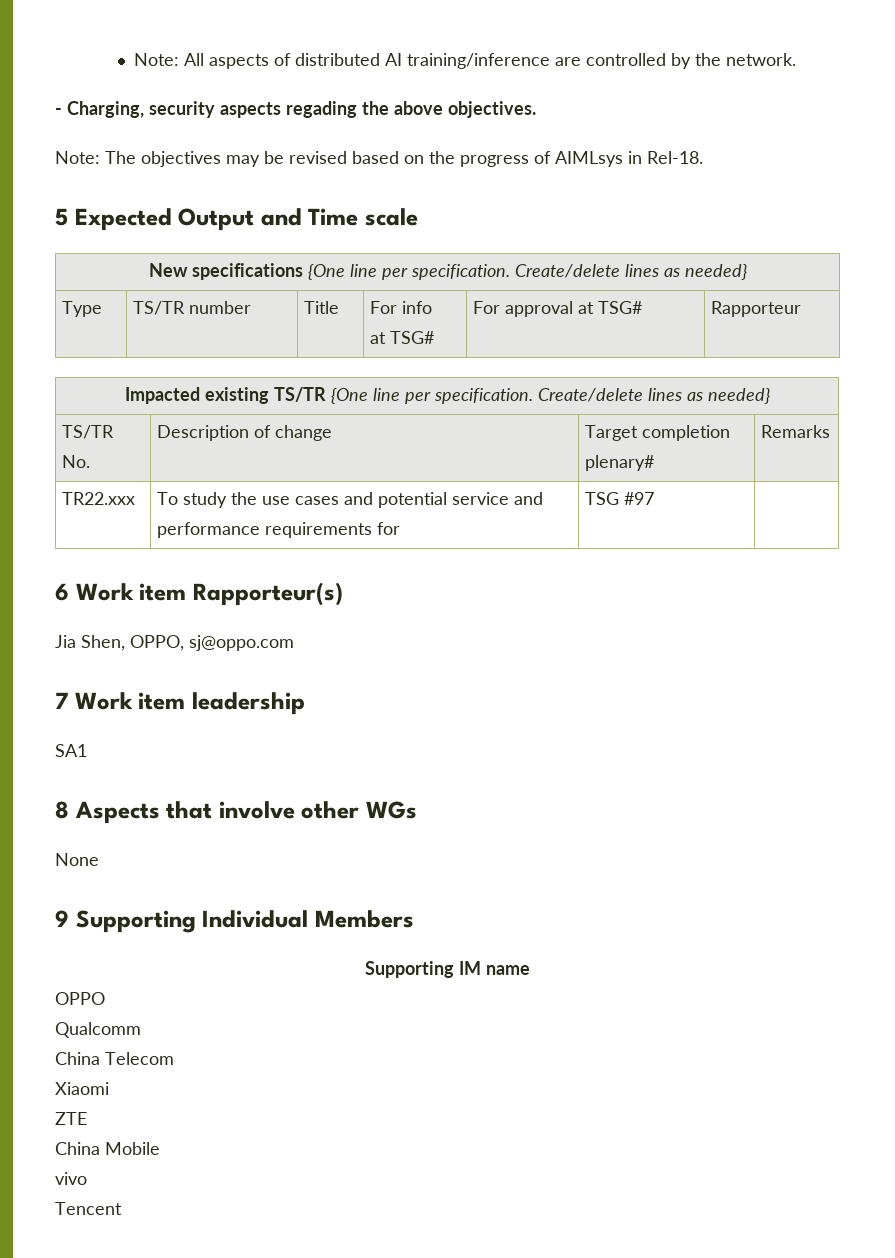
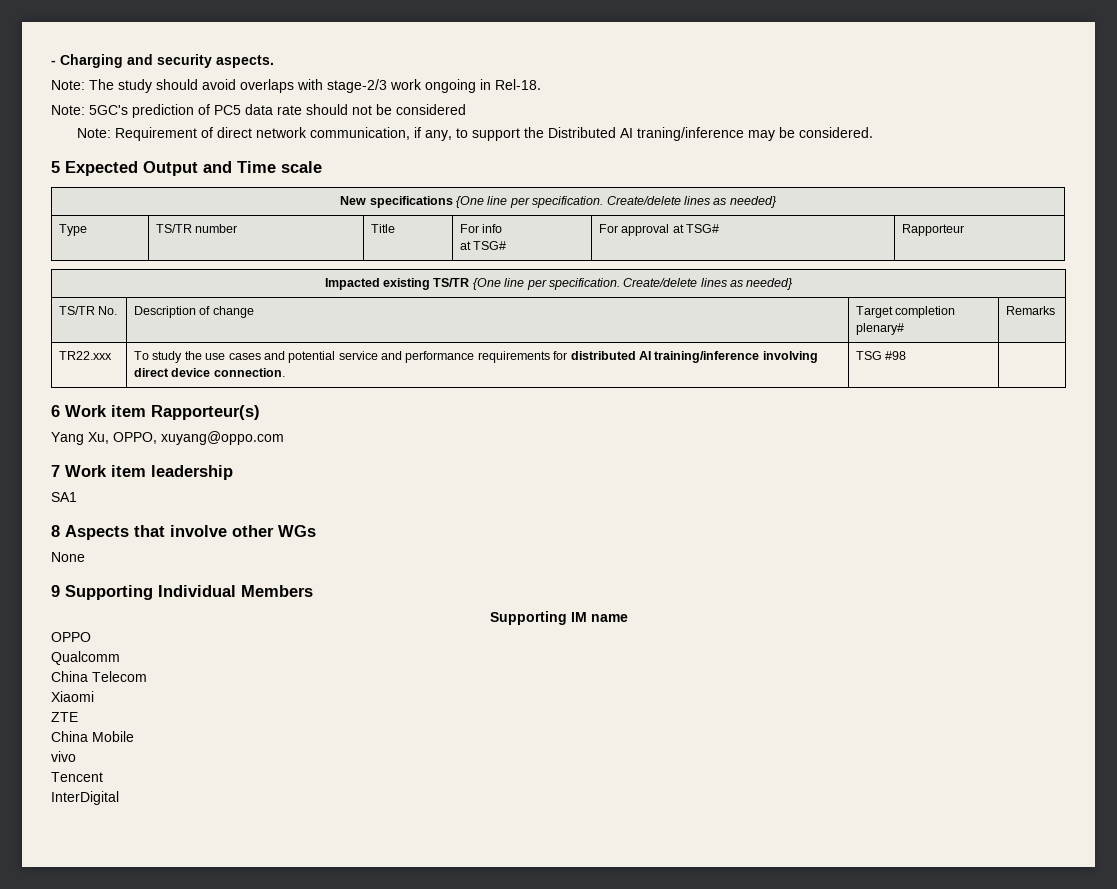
- Note: All aspects of distributed AI training/inference are controlled by the network.
- - Charging, security aspects regading the above objectives.
- Note: The objectives may be revised based on the progress of AIMLsys in Rel-18.
+ - Charging and security aspects.
+ Note: The study should avoid overlaps with stage-2/3 work ongoing in Rel-18.
+ Note: 5GC's prediction of PC5 data rate should not be considered
+ Note: Requirement of direct network communication, if any, to support the Distributed AI traning/inference may be considered.
- TR22.xxx | To study the use cases and potential service and performance requirements for | TSG #97 |
+ TR22.xxx | To study the use cases and potential service and performance requirements for distributed AI training/inference involving direct device connection. | TSG #98 |
- Jia Shen, OPPO, sj@oppo.com
+ Yang Xu, OPPO, xuyang@oppo.com
+ InterDigital

